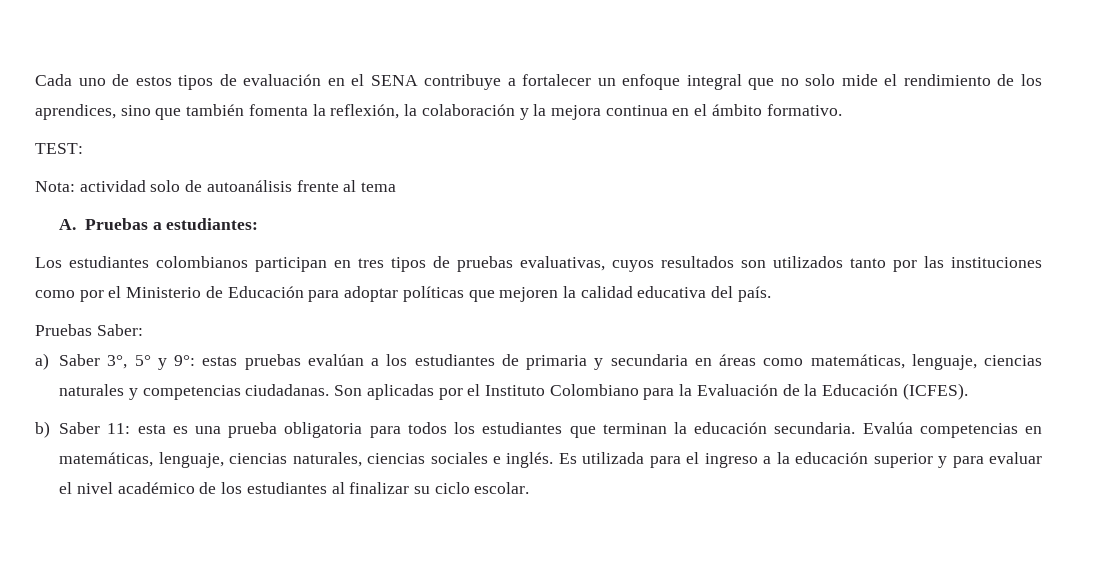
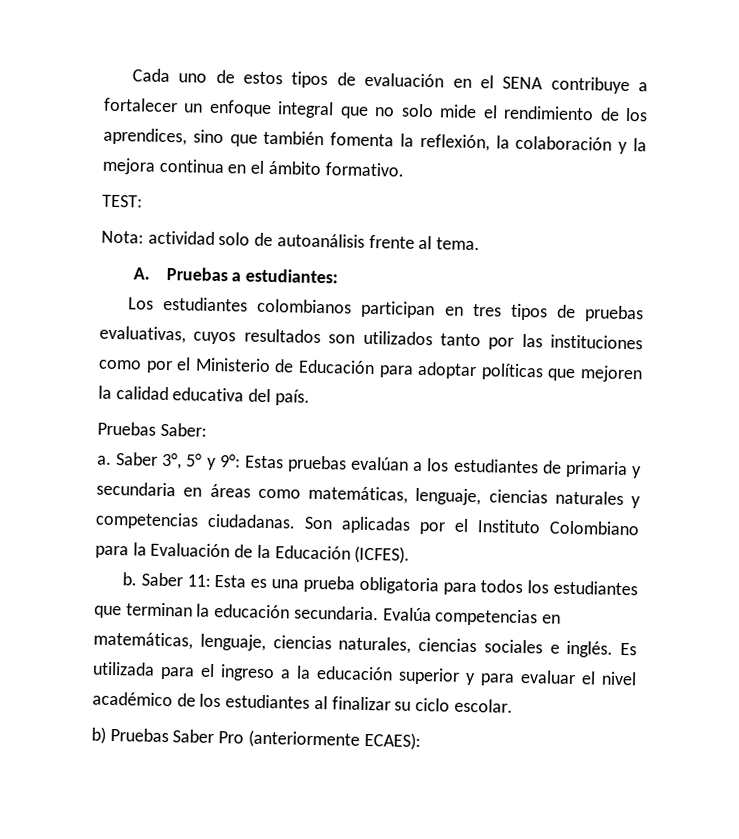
- Nota: actividad solo de autoanálisis frente al tema
+ Nota: actividad solo de autoanálisis frente al tema.
- a) Saber 3°, 5° y 9°: estas pruebas evalúan a los estudiantes de primaria y secundaria en áreas como matemáticas, lenguaje, ciencias naturales y competencias ciudadanas.
+ a. Saber 3°, 5° y 9°: Estas pruebas evalúan a los estudiantes de primaria y secundaria en áreas como matemáticas, lenguaje, ciencias naturales y competencias ciudadanas.
- b) Saber 11: esta es una prueba obligatoria para todos los estudiantes que terminan la educación secundaria.
+ b. Saber 11: Esta es una prueba obligatoria para todos los estudiantes que terminan la educación secundaria.
+ b) Pruebas Saber Pro (anteriormente ECAES):

